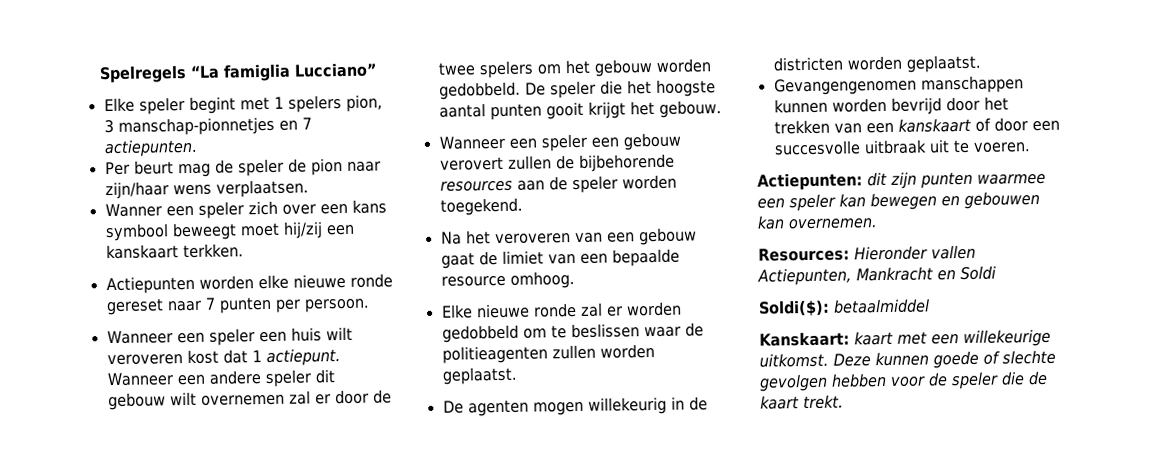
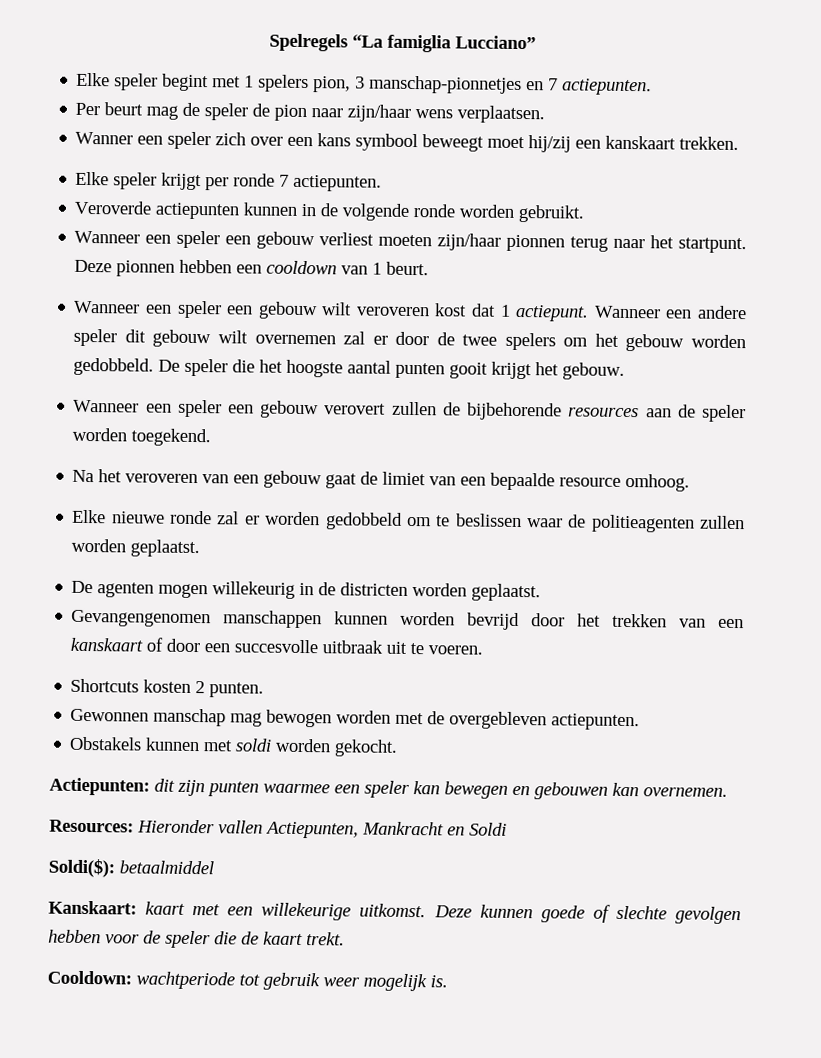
- Wanner een speler zich over een kans symbool beweegt moet hij/zij een kanskaart terkken.
- Actiepunten worden elke nieuwe ronde gereset naar 7 punten per persoon.
- Wanneer een speler een huis wilt veroveren kost dat 1 actiepunt.
+ Wanner een speler zich over een kans symbool beweegt moet hij/zij een kanskaart trekken.
+ Elke speler krijgt per ronde 7 actiepunten.
+ Veroverde actiepunten kunnen in de volgende ronde worden gebruikt.
+ Wanneer een speler een gebouw verliest moeten zijn/haar pionnen terug naar het startpunt. Deze pionnen hebben een cooldown van 1 beurt.
+ Wanneer een speler een gebouw wilt veroveren kost dat 1 actiepunt.
+ Shortcuts kosten 2 punten.
+ Gewonnen manschap mag bewogen worden met de overgebleven actiepunten.
+ Obstakels kunnen met soldi worden gekocht.
+ Cooldown: wachtperiode tot gebruik weer mogelijk is.

